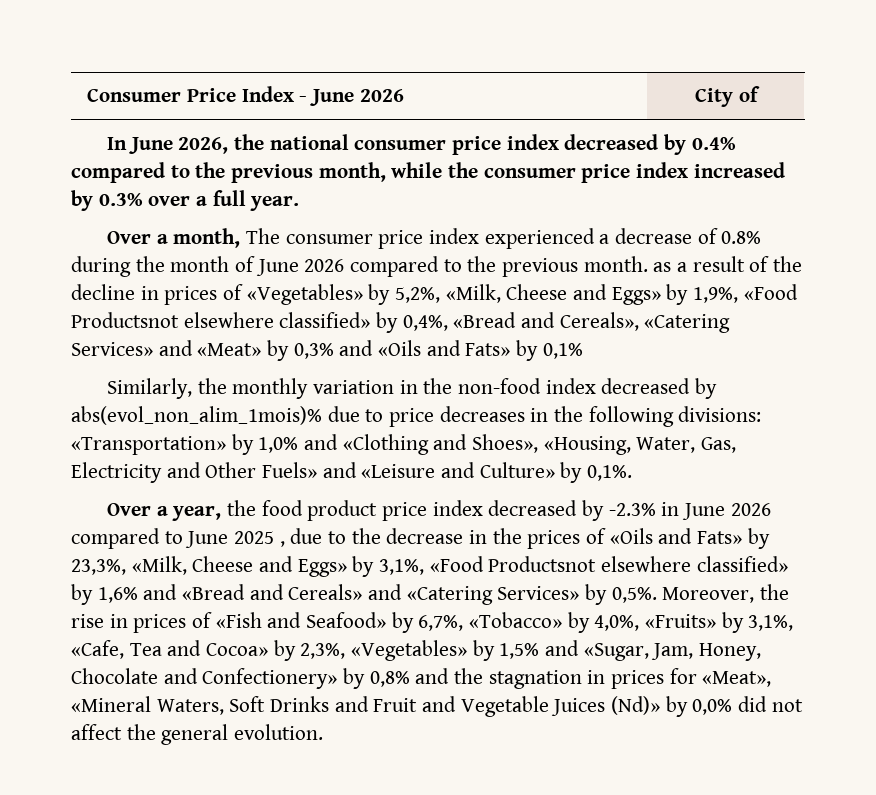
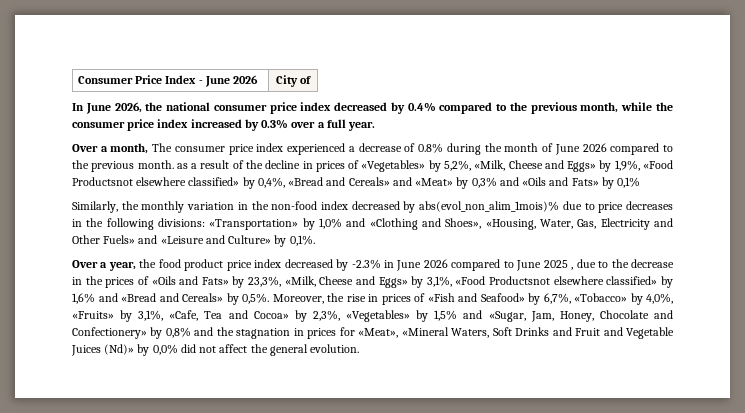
- Over a month, The consumer price index experienced a decrease of 0.8% during the month of June 2026 compared to the previous month. as a result of the decline in prices of «Vegetables» by 5,2%, «Milk, Cheese and Eggs» by 1,9%, «Food Productsnot elsewhere classified» by 0,4%, «Bread and Cereals», «Catering Services» and «Meat» by 0,3% and «Oils and Fats» by 0,1%
+ Over a month, The consumer price index experienced a decrease of 0.8% during the month of June 2026 compared to the previous month. as a result of the decline in prices of «Vegetables» by 5,2%, «Milk, Cheese and Eggs» by 1,9%, «Food Productsnot elsewhere classified» by 0,4%, «Bread and Cereals» and «Meat» by 0,3% and «Oils and Fats» by 0,1%
- Over a year, the food product price index decreased by -2.3% in June 2026 compared to June 2025 , due to the decrease in the prices of «Oils and Fats» by 23,3%, «Milk, Cheese and Eggs» by 3,1%, «Food Productsnot elsewhere classified» by 1,6% and «Bread and Cereals» and «Catering Services» by 0,5%.
+ Over a year, the food product price index decreased by -2.3% in June 2026 compared to June 2025 , due to the decrease in the prices of «Oils and Fats» by 23,3%, «Milk, Cheese and Eggs» by 3,1%, «Food Productsnot elsewhere classified» by 1,6% and «Bread and Cereals» by 0,5%.

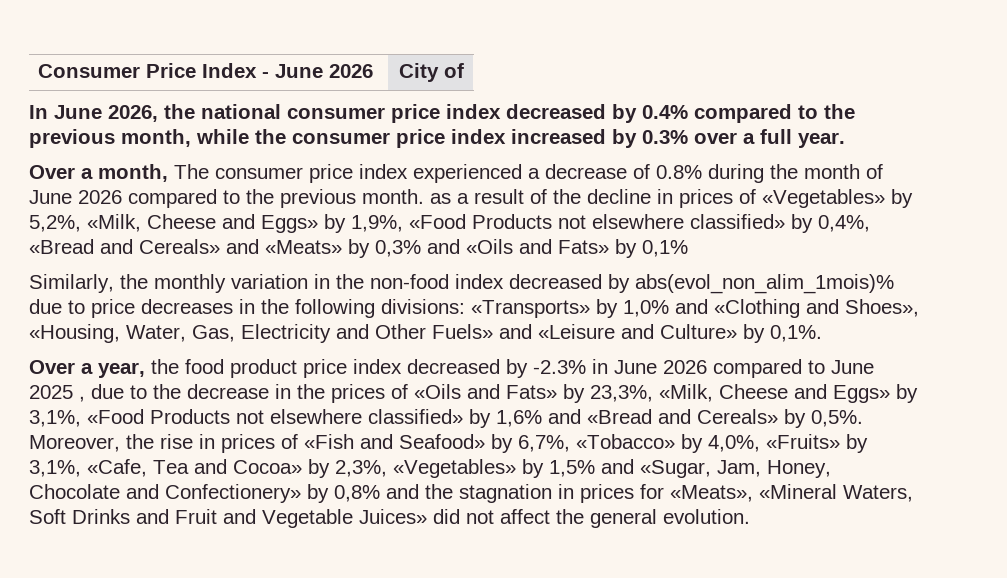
- Over a month, The consumer price index experienced a decrease of 0.8% during the month of June 2026 compared to the previous month. as a result of the decline in prices of «Vegetables» by 5,2%, «Milk, Cheese and Eggs» by 1,9%, «Food Productsnot elsewhere classified» by 0,4%, «Bread and Cereals» and «Meat» by 0,3% and «Oils and Fats» by 0,1%
+ Over a month, The consumer price index experienced a decrease of 0.8% during the month of June 2026 compared to the previous month. as a result of the decline in prices of «Vegetables» by 5,2%, «Milk, Cheese and Eggs» by 1,9%, «Food Products not elsewhere classified» by 0,4%, «Bread and Cereals» and «Meats» by 0,3% and «Oils and Fats» by 0,1%
- Similarly, the monthly variation in the non-food index decreased by abs(evol_non_alim_1mois)% due to price decreases in the following divisions: «Transportation» by 1,0% and «Clothing and Shoes», «Housing, Water, Gas, Electricity and Other Fuels» and «Leisure and Culture» by 0,1%.
+ Similarly, the monthly variation in the non-food index decreased by abs(evol_non_alim_1mois)% due to price decreases in the following divisions: «Transports» by 1,0% and «Clothing and Shoes», «Housing, Water, Gas, Electricity and Other Fuels» and «Leisure and Culture» by 0,1%.
- Over a year, the food product price index decreased by -2.3% in June 2026 compared to June 2025 , due to the decrease in the prices of «Oils and Fats» by 23,3%, «Milk, Cheese and Eggs» by 3,1%, «Food Productsnot elsewhere classified» by 1,6% and «Bread and Cereals» by 0,5%.
+ Over a year, the food product price index decreased by -2.3% in June 2026 compared to June 2025 , due to the decrease in the prices of «Oils and Fats» by 23,3%, «Milk, Cheese and Eggs» by 3,1%, «Food Products not elsewhere classified» by 1,6% and «Bread and Cereals» by 0,5%.
- Moreover, the rise in prices of «Fish and Seafood» by 6,7%, «Tobacco» by 4,0%, «Fruits» by 3,1%, «Cafe, Tea and Cocoa» by 2,3%, «Vegetables» by 1,5% and «Sugar, Jam, Honey, Chocolate and Confectionery» by 0,8% and the stagnation in prices for «Meat», «Mineral Waters, Soft Drinks and Fruit and Vegetable Juices (Nd)» by 0,0% did not affect the general evolution.
+ Moreover, the rise in prices of «Fish and Seafood» by 6,7%, «Tobacco» by 4,0%, «Fruits» by 3,1%, «Cafe, Tea and Cocoa» by 2,3%, «Vegetables» by 1,5% and «Sugar, Jam, Honey, Chocolate and Confectionery» by 0,8% and the stagnation in prices for «Meats», «Mineral Waters, Soft Drinks and Fruit and Vegetable Juices» did not affect the general evolution.

